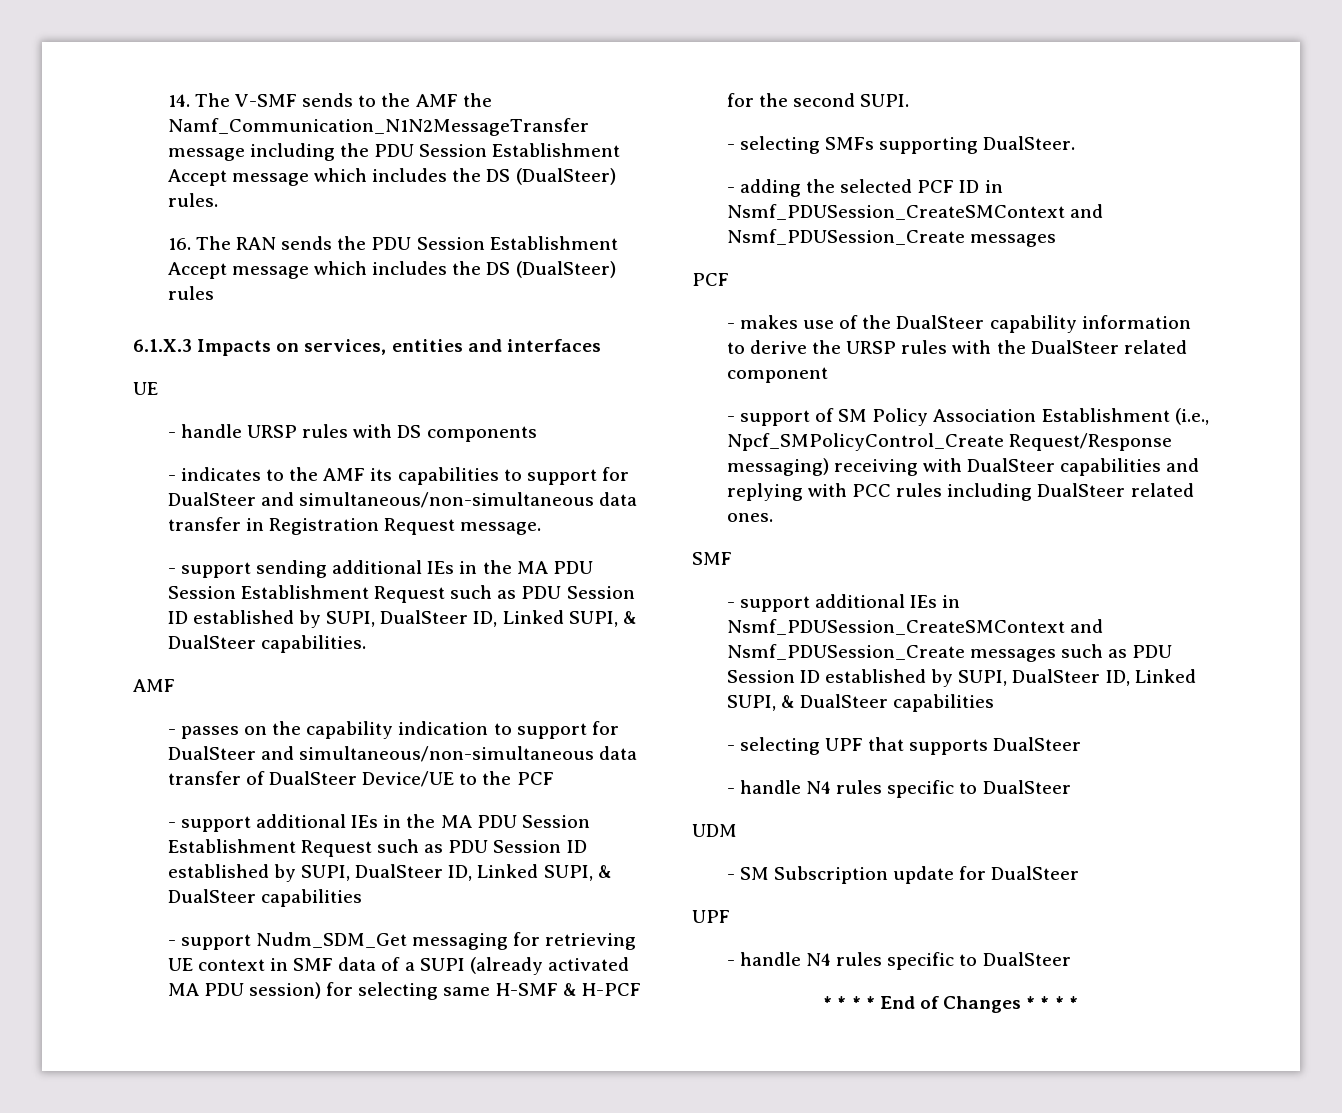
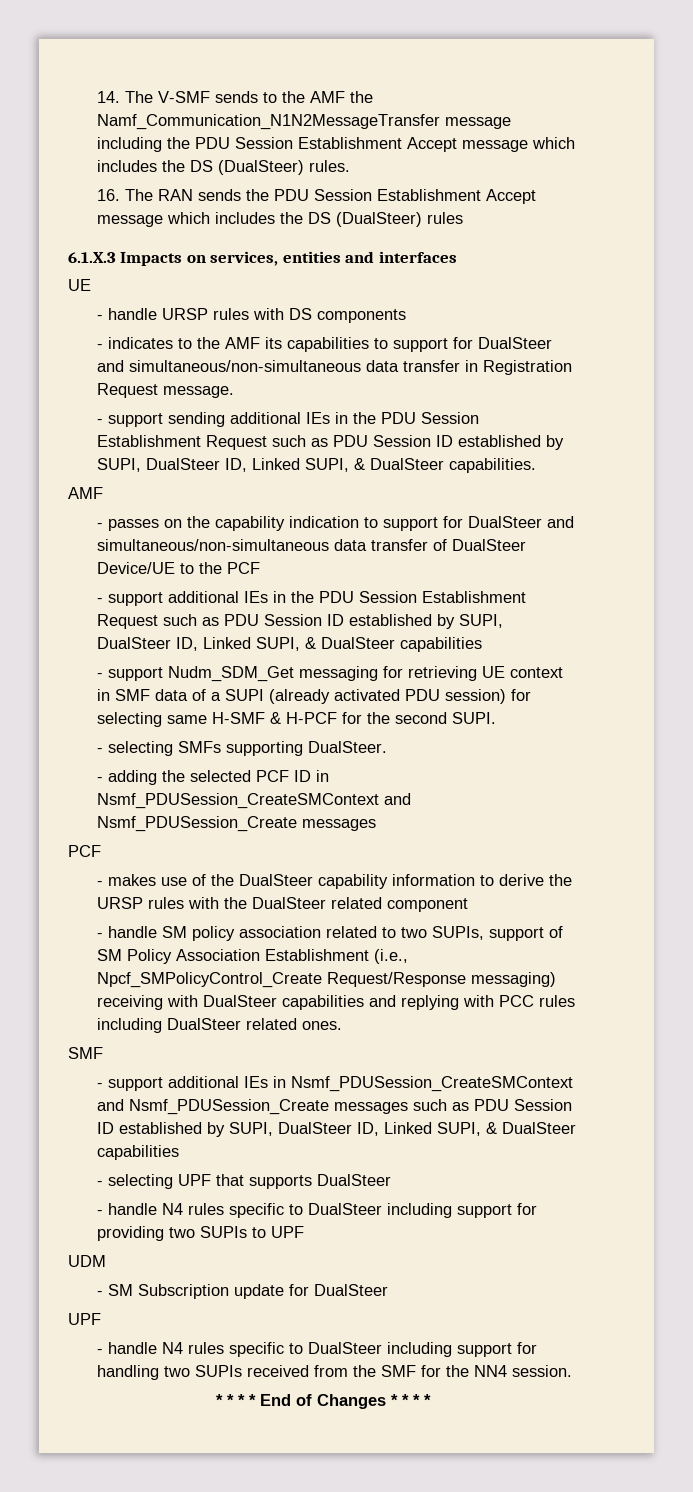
- - support sending additional IEs in the MA PDU Session Establishment Request such as PDU Session ID established by SUPI, DualSteer ID, Linked SUPI, & DualSteer capabilities.
+ - support sending additional IEs in the PDU Session Establishment Request such as PDU Session ID established by SUPI, DualSteer ID, Linked SUPI, & DualSteer capabilities.
- - support additional IEs in the MA PDU Session Establishment Request such as PDU Session ID established by SUPI, DualSteer ID, Linked SUPI, & DualSteer capabilities
+ - support additional IEs in the PDU Session Establishment Request such as PDU Session ID established by SUPI, DualSteer ID, Linked SUPI, & DualSteer capabilities
- - support Nudm_SDM_Get messaging for retrieving UE context in SMF data of a SUPI (already activated MA PDU session) for selecting same H-SMF & H-PCF for the second SUPI.
+ - support Nudm_SDM_Get messaging for retrieving UE context in SMF data of a SUPI (already activated PDU session) for selecting same H-SMF & H-PCF for the second SUPI.
- - support of SM Policy Association Establishment (i.e., Npcf_SMPolicyControl_Create Request/Response messaging) receiving with DualSteer capabilities and replying with PCC rules including DualSteer related ones.
+ - handle SM policy association related to two SUPIs, support of SM Policy Association Establishment (i.e., Npcf_SMPolicyControl_Create Request/Response messaging) receiving with DualSteer capabilities and replying with PCC rules including DualSteer related ones.
  - selecting UPF that supports DualSteer
- - handle N4 rules specific to DualSteer
+ - handle N4 rules specific to DualSteer including support for providing two SUPIs to UPF
  - SM Subscription update for DualSteer
  UPF
- - handle N4 rules specific to DualSteer
+ - handle N4 rules specific to DualSteer including support for handling two SUPIs received from the SMF for the NN4 session.

